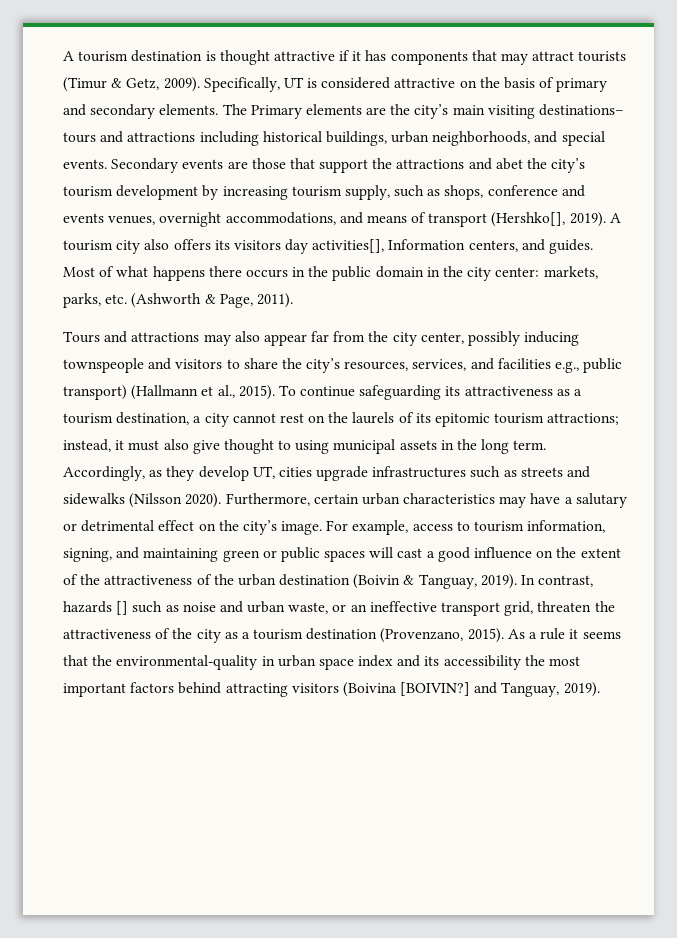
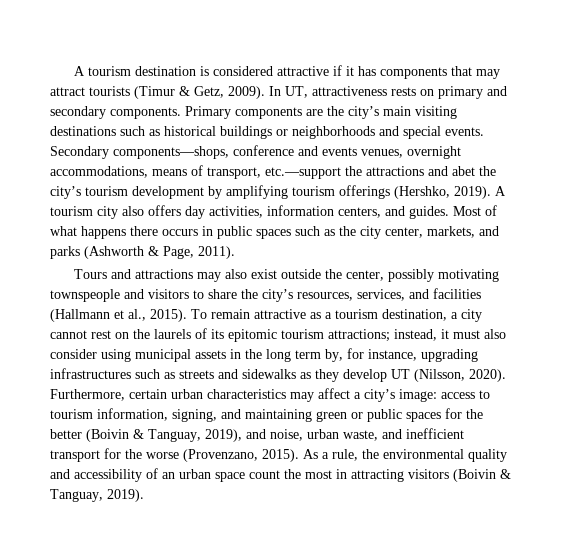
- A tourism destination is thought attractive if it has components that may attract tourists (Timur & Getz, 2009).
+ A tourism destination is considered attractive if it has components that may attract tourists (Timur & Getz, 2009).
- Specifically, UT is considered attractive on the basis of primary and secondary elements. The Primary elements are the city’s main visiting destinations– tours and attractions including historical buildings, urban neighborhoods, and special events. Secondary events are those that support the attractions and abet the city’s tourism development by increasing tourism supply, such as shops, conference and events venues, overnight accommodations, and means of transport (Hershko[], 2019).
+ In UT, attractiveness rests on primary and secondary components. Primary components are the city’s main visiting destinations such as historical buildings or neighborhoods and special events. Secondary components—shops, conference and events venues, overnight accommodations, means of transport, etc.—support the attractions and abet the city’s tourism development by amplifying tourism offerings (Hershko, 2019).
- A tourism city also offers its visitors day activities[], Information centers, and guides.
+ A tourism city also offers day activities, information centers, and guides.
- Most of what happens there occurs in the public domain in the city center: markets, parks, etc. (Ashworth & Page, 2011).
+ Most of what happens there occurs in public spaces such as the city center, markets, and parks (Ashworth & Page, 2011).
- Tours and attractions may also appear far from the city center, possibly inducing townspeople and visitors to share the city’s resources, services, and facilities e.g., public transport) (Hallmann et al., 2015).
+ Tours and attractions may also exist outside the center, possibly motivating townspeople and visitors to share the city’s resources, services, and facilities (Hallmann et al., 2015).
- To continue safeguarding its attractiveness as a tourism destination, a city cannot rest on the laurels of its epitomic tourism attractions; instead, it must also give thought to using municipal assets in the long term. Accordingly, as they develop UT, cities upgrade infrastructures such as streets and sidewalks (Nilsson 2020).
+ To remain attractive as a tourism destination, a city cannot rest on the laurels of its epitomic tourism attractions; instead, it must also consider using municipal assets in the long term by, for instance, upgrading infrastructures such as streets and sidewalks as they develop UT (Nilsson, 2020).
- Furthermore, certain urban characteristics may have a salutary or detrimental effect on the city’s image. For example, access to tourism information, signing, and maintaining green or public spaces will cast a good influence on the extent of the attractiveness of the urban destination (Boivin & Tanguay, 2019). In contrast, hazards [] such as noise and urban waste, or an ineffective transport grid, threaten the attractiveness of the city as a tourism destination (Provenzano, 2015). As a rule it seems that the environmental-quality in urban space index and its accessibility the most important factors behind attracting visitors (Boivina [BOIVIN?] and Tanguay, 2019).
+ Furthermore, certain urban characteristics may affect a city’s image: access to tourism information, signing, and maintaining green or public spaces for the better (Boivin & Tanguay, 2019), and noise, urban waste, and inefficient transport for the worse (Provenzano, 2015). As a rule, the environmental quality and accessibility of an urban space count the most in attracting visitors (Boivin & Tanguay, 2019).

